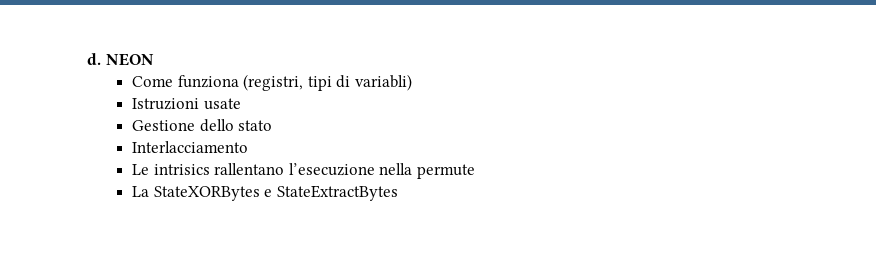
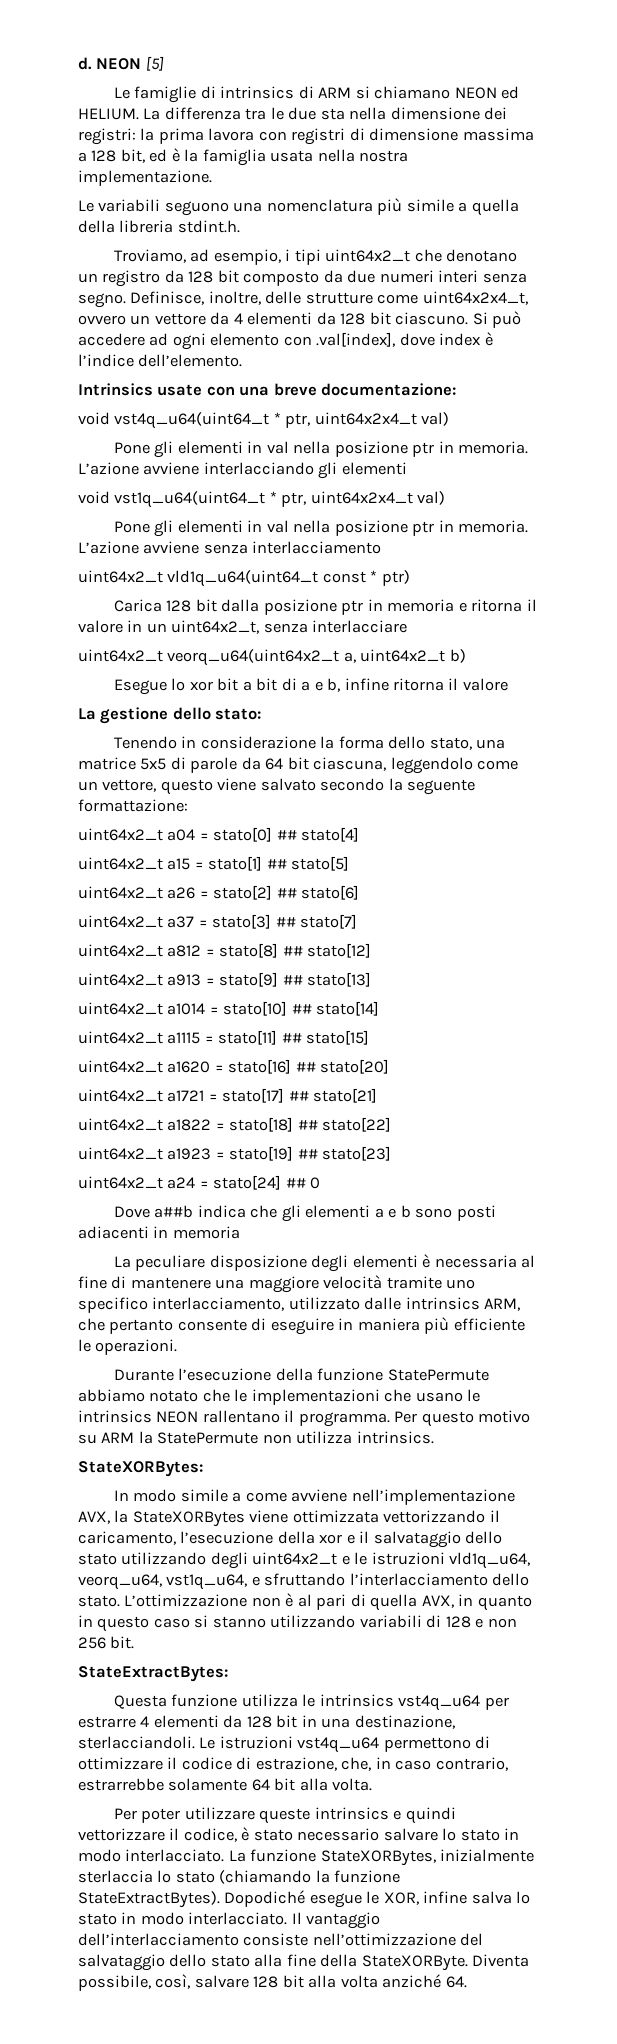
- NEON
- Come funziona (registri, tipi di variabli)
- Istruzioni usate
- Gestione dello stato
- Interlacciamento
- Le intrisics rallentano l’esecuzione nella permute
- La StateXORBytes e StateExtractBytes
+ NEON [5]
+ Le famiglie di intrinsics di ARM si chiamano NEON ed HELIUM. La differenza tra le due sta nella dimensione dei registri: la prima lavora con registri di dimensione massima a 128 bit, ed è la famiglia usata nella nostra implementazione.
+ Le variabili seguono una nomenclatura più simile a quella della libreria stdint.h.
+ Troviamo, ad esempio, i tipi uint64x2_t che denotano un registro da 128 bit composto da due numeri interi senza segno. Definisce, inoltre, delle strutture come uint64x2x4_t, ovvero un vettore da 4 elementi da 128 bit ciascuno. Si può accedere ad ogni elemento con .val[index], dove index è l’indice dell’elemento.
+ Intrinsics usate con una breve documentazione:
+ void vst4q_u64(uint64_t * ptr, uint64x2x4_t val)
+ Pone gli elementi in val nella posizione ptr in memoria. L’azione avviene interlacciando gli elementi
+ void vst1q_u64(uint64_t * ptr, uint64x2x4_t val)
+ Pone gli elementi in val nella posizione ptr in memoria. L’azione avviene senza interlacciamento
+ uint64x2_t vld1q_u64(uint64_t const * ptr)
+ Carica 128 bit dalla posizione ptr in memoria e ritorna il valore in un uint64x2_t, senza interlacciare
+ uint64x2_t veorq_u64(uint64x2_t a, uint64x2_t b)
+ Esegue lo xor bit a bit di a e b, infine ritorna il valore
+ La gestione dello stato:
+ Tenendo in considerazione la forma dello stato, una matrice 5x5 di parole da 64 bit ciascuna, leggendolo come un vettore, questo viene salvato secondo la seguente formattazione:
+ uint64x2_t a04 = stato[0] ## stato[4]
+ uint64x2_t a15 = stato[1] ## stato[5]
+ uint64x2_t a26 = stato[2] ## stato[6]
+ uint64x2_t a37 = stato[3] ## stato[7]
+ uint64x2_t a812 = stato[8] ## stato[12]
+ uint64x2_t a913 = stato[9] ## stato[13]
+ uint64x2_t a1014 = stato[10] ## stato[14]
+ uint64x2_t a1115 = stato[11] ## stato[15]
+ uint64x2_t a1620 = stato[16] ## stato[20]
+ uint64x2_t a1721 = stato[17] ## stato[21]
+ uint64x2_t a1822 = stato[18] ## stato[22]
+ uint64x2_t a1923 = stato[19] ## stato[23]
+ uint64x2_t a24 = stato[24] ## 0
+ Dove a##b indica che gli elementi a e b sono posti adiacenti in memoria
+ La peculiare disposizione degli elementi è necessaria al fine di mantenere una maggiore velocità tramite uno specifico interlacciamento, utilizzato dalle intrinsics ARM, che pertanto consente di eseguire in maniera più efficiente le operazioni.
+ Durante l’esecuzione della funzione StatePermute abbiamo notato che le implementazioni che usano le intrinsics NEON rallentano il programma. Per questo motivo su ARM la StatePermute non utilizza intrinsics.
+ StateXORBytes:
+ In modo simile a come avviene nell’implementazione AVX, la StateXORBytes viene ottimizzata vettorizzando il caricamento, l’esecuzione della xor e il salvataggio dello stato utilizzando degli uint64x2_t e le istruzioni vld1q_u64, veorq_u64, vst1q_u64, e sfruttando l’interlacciamento dello stato. L’ottimizzazione non è al pari di quella AVX, in quanto in questo caso si stanno utilizzando variabili di 128 e non 256 bit.
+ StateExtractBytes:
+ Questa funzione utilizza le intrinsics vst4q_u64 per estrarre 4 elementi da 128 bit in una destinazione, sterlacciandoli. Le istruzioni vst4q_u64 permettono di ottimizzare il codice di estrazione, che, in caso contrario, estrarrebbe solamente 64 bit alla volta.
+ Per poter utilizzare queste intrinsics e quindi vettorizzare il codice, è stato necessario salvare lo stato in modo interlacciato. La funzione StateXORBytes, inizialmente sterlaccia lo stato (chiamando la funzione StateExtractBytes). Dopodiché esegue le XOR, infine salva lo stato in modo interlacciato. Il vantaggio dell’interlacciamento consiste nell’ottimizzazione del salvataggio dello stato alla fine della StateXORByte. Diventa possibile, così, salvare 128 bit alla volta anziché 64.

